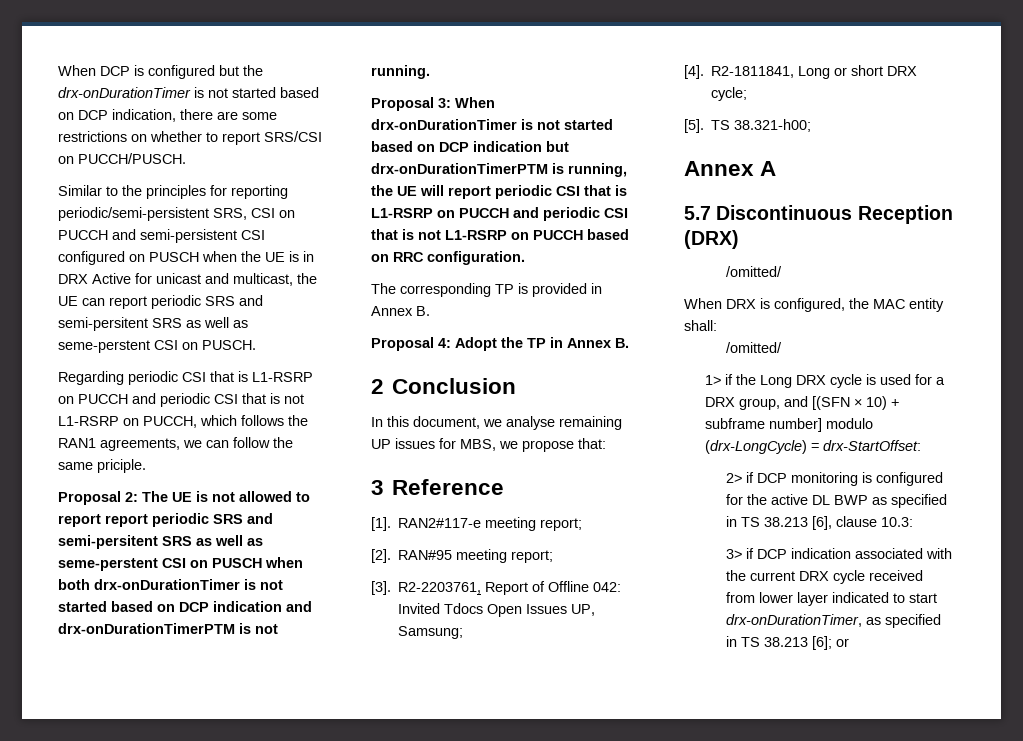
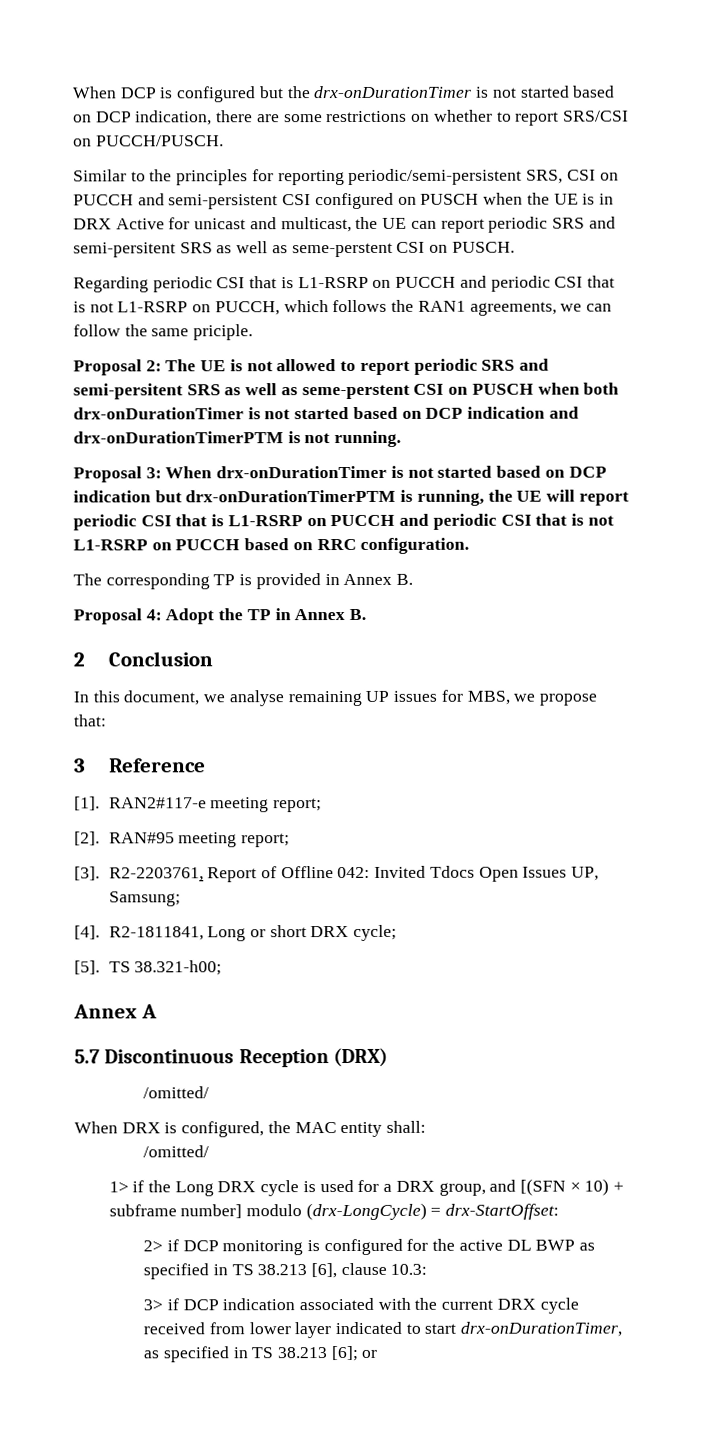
- Proposal 2: The UE is not allowed to report report periodic SRS and semi-persitent SRS as well as seme-perstent CSI on PUSCH when both drx-onDurationTimer is not started based on DCP indication and drx-onDurationTimerPTM is not running.
+ Proposal 2: The UE is not allowed to report periodic SRS and semi-persitent SRS as well as seme-perstent CSI on PUSCH when both drx-onDurationTimer is not started based on DCP indication and drx-onDurationTimerPTM is not running.

